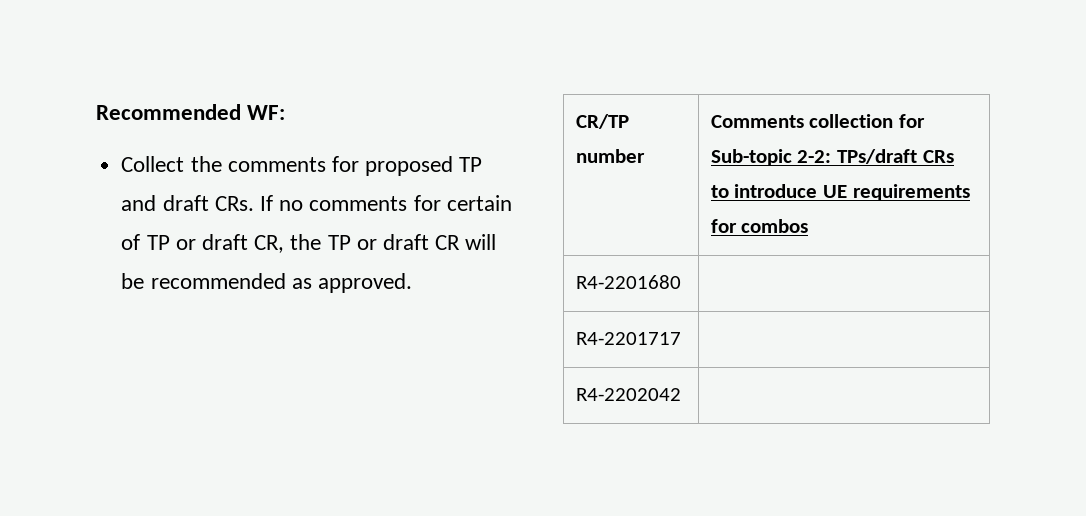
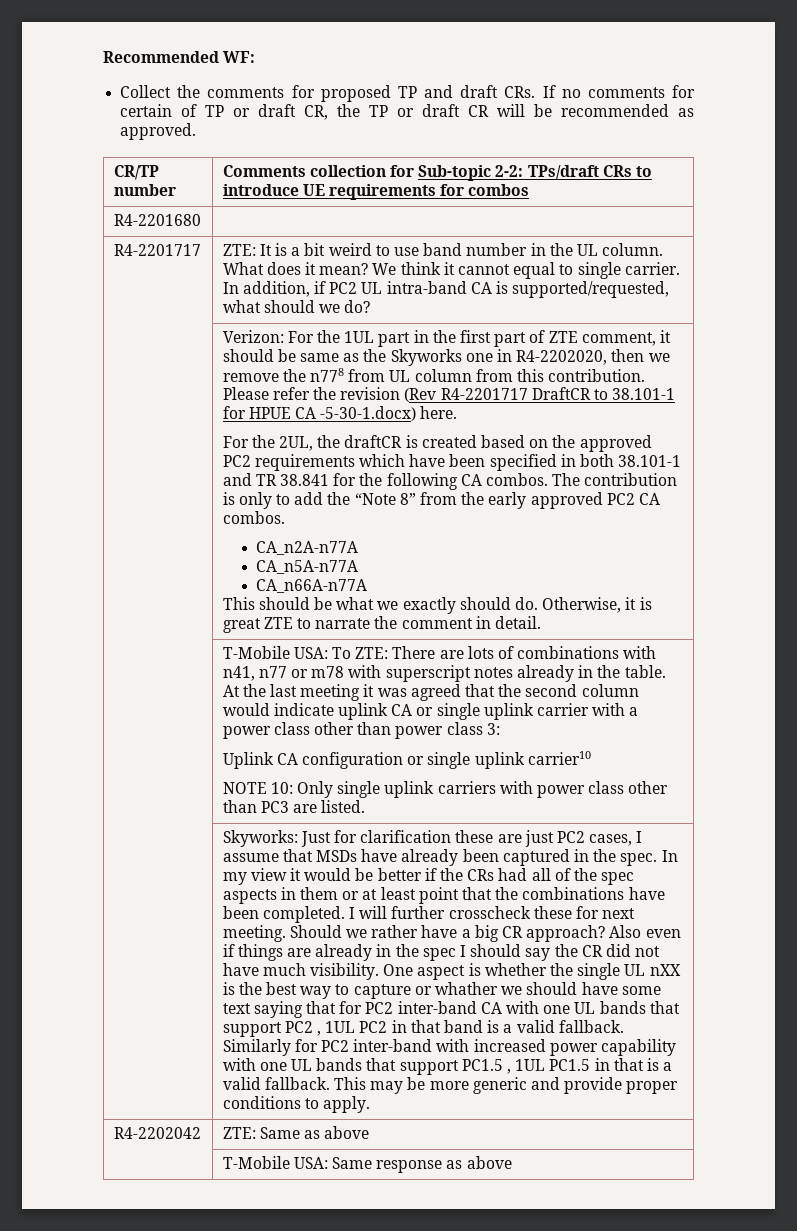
- R4-2201717 |
- R4-2202042 |
+ R4-2201717 | ZTE: It is a bit weird to use band number in the UL column. What does it mean? We think it cannot equal to single carrier. In addition, if PC2 UL intra-band CA is supported/requested, what should we do?
+ | Verizon: For the 1UL part in the first part of ZTE comment, it should be same as the Skyworks one in R4-2202020, then we remove the n778 from UL column from this contribution. Please refer the revision (Rev R4-2201717 DraftCR to 38.101-1 for HPUE CA -5-30-1.docx) here.
+ For the 2UL, the draftCR is created based on the approved PC2 requirements which have been specified in both 38.101-1 and TR 38.841 for the following CA combos. The contribution is only to add the “Note 8” from the early approved PC2 CA combos.
+ CA_n2A-n77A
+ CA_n5A-n77A
+ CA_n66A-n77A
+ This should be what we exactly should do. Otherwise, it is great ZTE to narrate the comment in detail.
+ | T-Mobile USA: To ZTE: There are lots of combinations with n41, n77 or m78 with superscript notes already in the table. At the last meeting it was agreed that the second column would indicate uplink CA or single uplink carrier with a power class other than power class 3:
+ Uplink CA configuration or single uplink carrier10
+ NOTE 10: Only single uplink carriers with power class other than PC3 are listed.
+ | Skyworks: Just for clarification these are just PC2 cases, I assume that MSDs have already been captured in the spec. In my view it would be better if the CRs had all of the spec aspects in them or at least point that the combinations have been completed. I will further crosscheck these for next meeting. Should we rather have a big CR approach? Also even if things are already in the spec I should say the CR did not have much visibility. One aspect is whether the single UL nXX is the best way to capture or whather we should have some text saying that for PC2 inter-band CA with one UL bands that support PC2 , 1UL PC2 in that band is a valid fallback. Similarly for PC2 inter-band with increased power capability with one UL bands that support PC1.5 , 1UL PC1.5 in that is a valid fallback. This may be more generic and provide proper conditions to apply.
+ R4-2202042 | ZTE: Same as above
+ | T-Mobile USA: Same response as above

